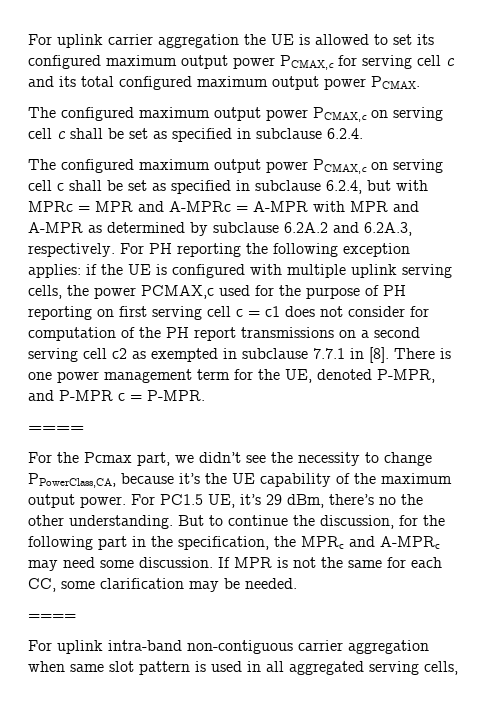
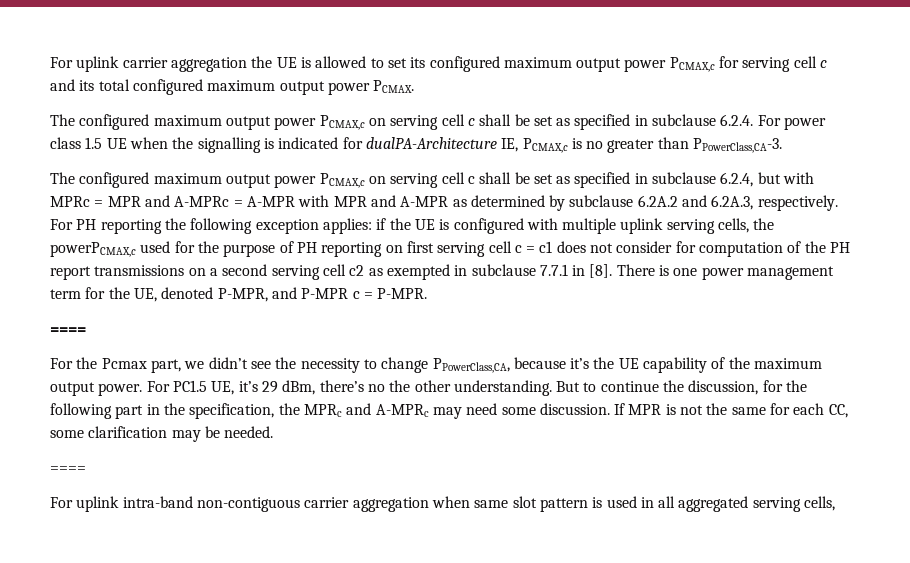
- The configured maximum output power PCMAX,c on serving cell c shall be set as specified in subclause 6.2.4.
+ The configured maximum output power PCMAX,c on serving cell c shall be set as specified in subclause 6.2.4. For power class 1.5 UE when the signalling is indicated for dualPA-Architecture IE, PCMAX,c is no greater than PPowerClass,CA-3.
- For PH reporting the following exception applies: if the UE is configured with multiple uplink serving cells, the power PCMAX,c used for the purpose of PH reporting on first serving cell c = c1 does not consider for computation of the PH report transmissions on a second serving cell c2 as exempted in subclause 7.7.1 in [8].
+ For PH reporting the following exception applies: if the UE is configured with multiple uplink serving cells, the powerPCMAX,c used for the purpose of PH reporting on first serving cell c = c1 does not consider for computation of the PH report transmissions on a second serving cell c2 as exempted in subclause 7.7.1 in [8].

